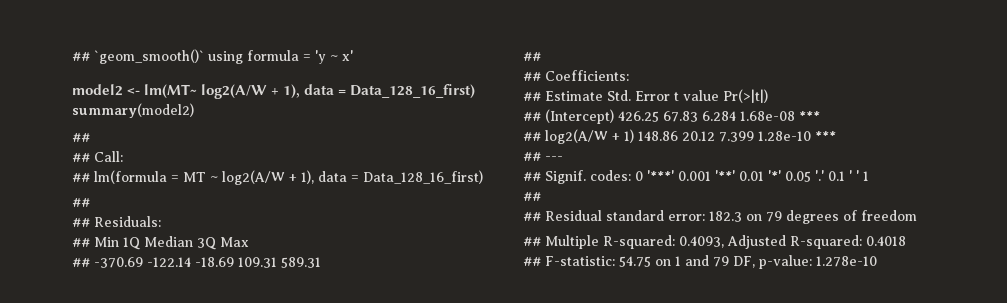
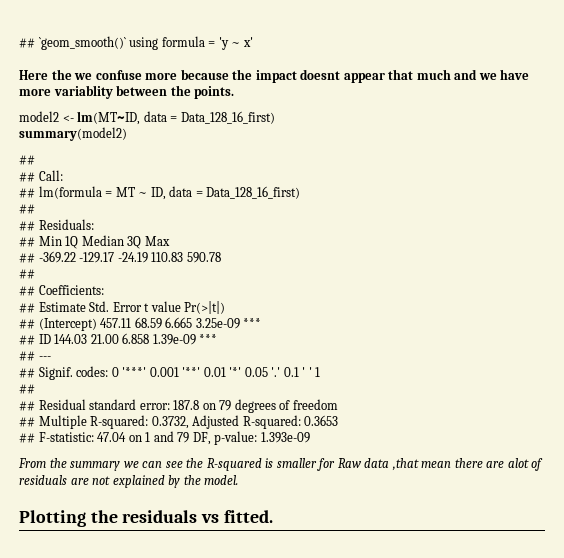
- model2 <- lm(MT~ log2(A/W + 1), data = Data_128_16_first)
+ Here the we confuse more because the impact doesnt appear that much and we have more variablity between the points.
+ model2 <- lm(MT~ID, data = Data_128_16_first)
- ## lm(formula = MT ~ log2(A/W + 1), data = Data_128_16_first)
+ ## lm(formula = MT ~ ID, data = Data_128_16_first)
- ## -370.69 -122.14 -18.69 109.31 589.31
+ ## -369.22 -129.17 -24.19 110.83 590.78
- ## (Intercept) 426.25 67.83 6.284 1.68e-08 ***
- ## log2(A/W + 1) 148.86 20.12 7.399 1.28e-10 ***
+ ## (Intercept) 457.11 68.59 6.665 3.25e-09 ***
+ ## ID 144.03 21.00 6.858 1.39e-09 ***
- ## Residual standard error: 182.3 on 79 degrees of freedom
+ ## Residual standard error: 187.8 on 79 degrees of freedom
- ## Multiple R-squared: 0.4093, Adjusted R-squared: 0.4018
+ ## Multiple R-squared: 0.3732, Adjusted R-squared: 0.3653
- ## F-statistic: 54.75 on 1 and 79 DF, p-value: 1.278e-10
+ ## F-statistic: 47.04 on 1 and 79 DF, p-value: 1.393e-09
+ From the summary we can see the R-squared is smaller for Raw data ,that mean there are alot of residuals are not explained by the model.
+ Plotting the residuals vs fitted.

